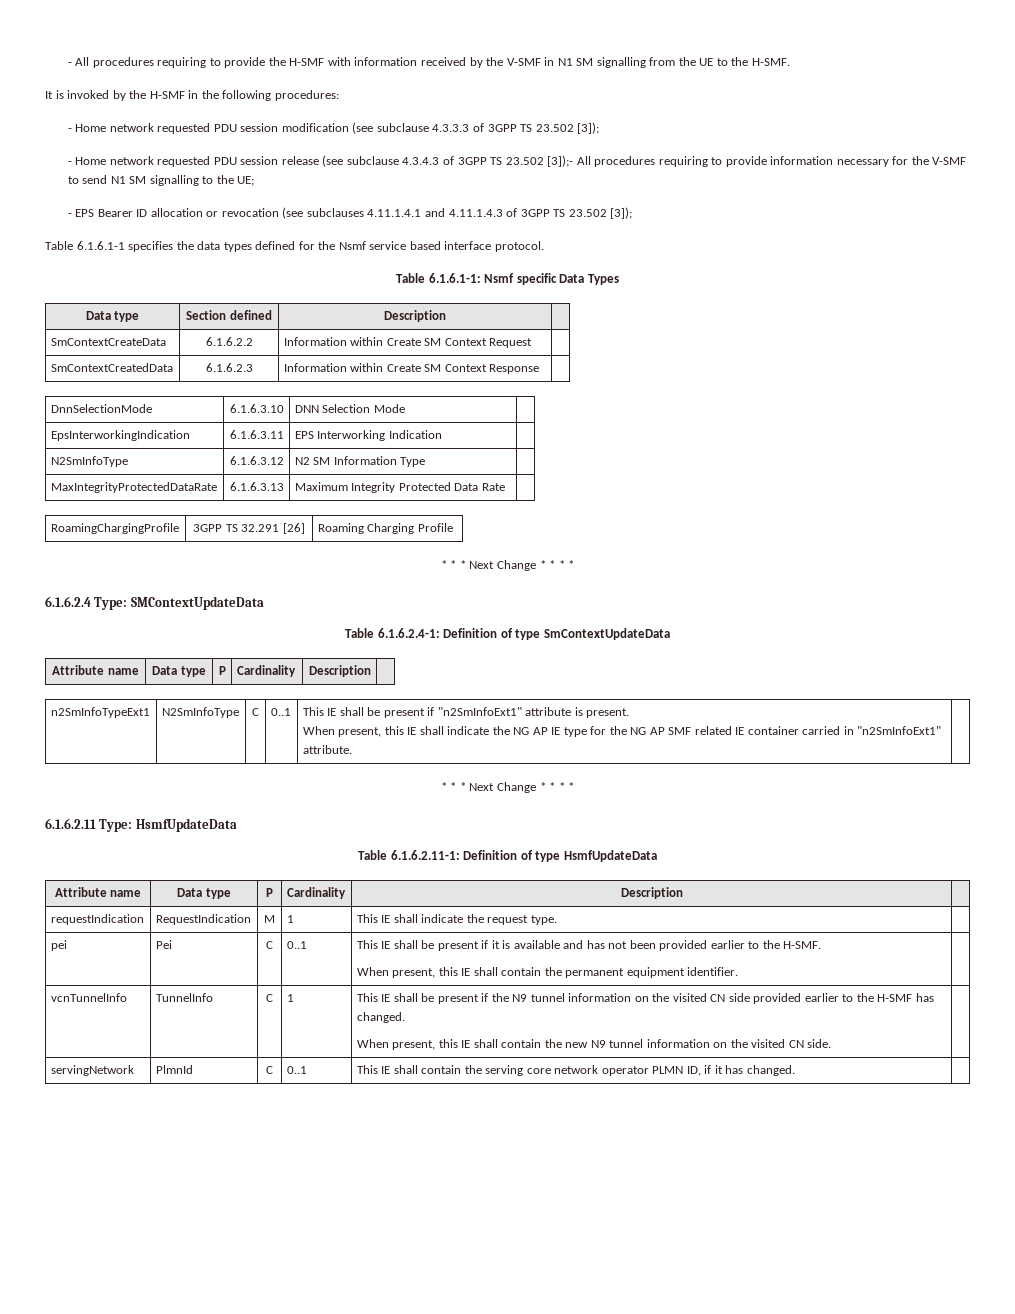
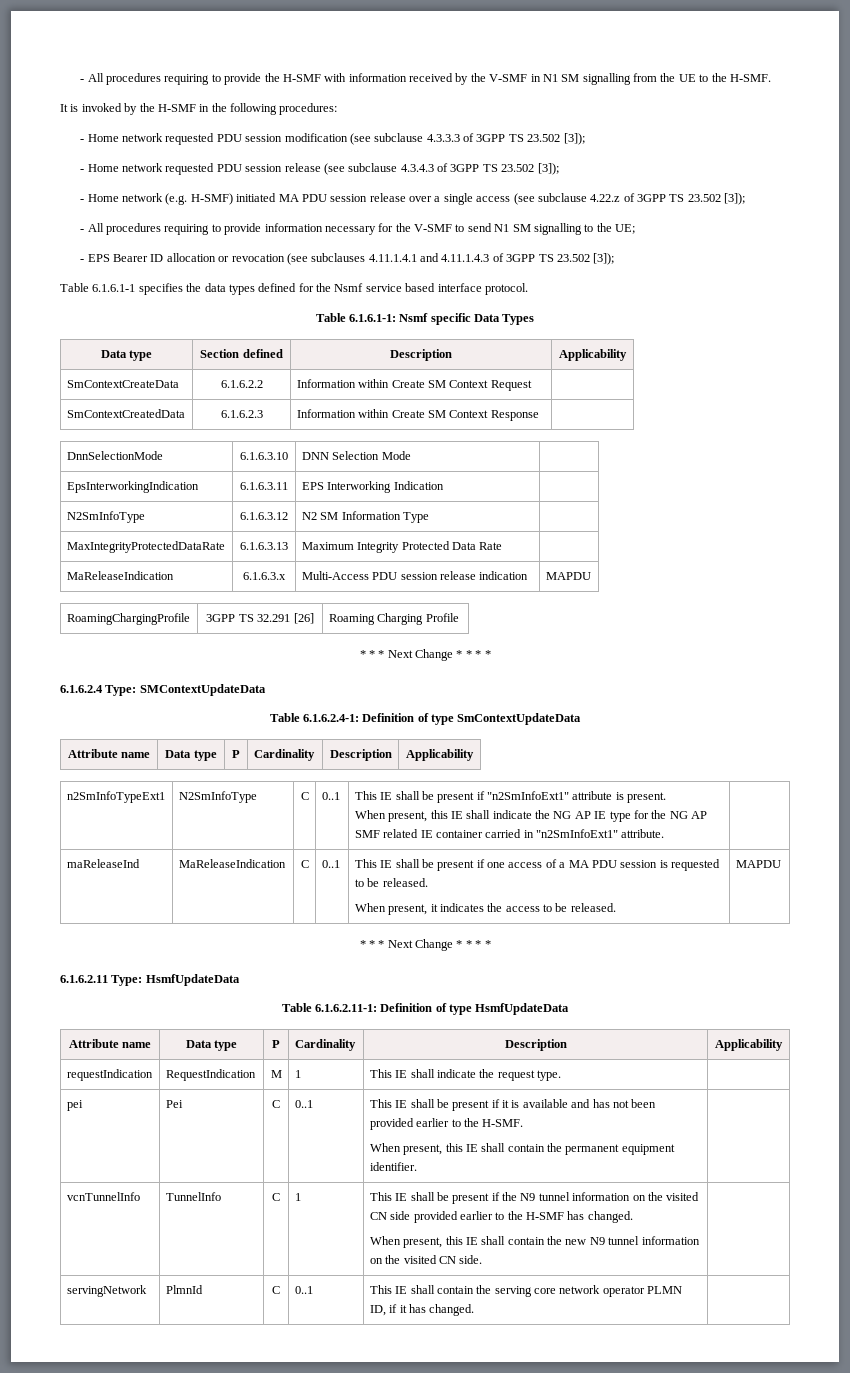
- - Home network requested PDU session release (see subclause 4.3.4.3 of 3GPP TS 23.502 [3]);- All procedures requiring to provide information necessary for the V-SMF to send N1 SM signalling to the UE;
+ - Home network requested PDU session release (see subclause 4.3.4.3 of 3GPP TS 23.502 [3]);
+ - Home network (e.g. H-SMF) initiated MA PDU session release over a single access (see subclause 4.22.z of 3GPP TS 23.502 [3]);
+ - All procedures requiring to provide information necessary for the V-SMF to send N1 SM signalling to the UE;
- Data type | Section defined | Description |
+ Data type | Section defined | Description | Applicability
+ MaReleaseIndication | 6.1.6.3.x | Multi-Access PDU session release indication | MAPDU
  Table 6.1.6.2.4-1: Definition of type SmContextUpdateData
- Attribute name | Data type | P | Cardinality | Description |
+ Attribute name | Data type | P | Cardinality | Description | Applicability
+ maReleaseInd | MaReleaseIndication | C | 0..1 | This IE shall be present if one access of a MA PDU session is requested to be released.
+ When present, it indicates the access to be released. | MAPDU
  Table 6.1.6.2.11-1: Definition of type HsmfUpdateData
- Attribute name | Data type | P | Cardinality | Description |
+ Attribute name | Data type | P | Cardinality | Description | Applicability

